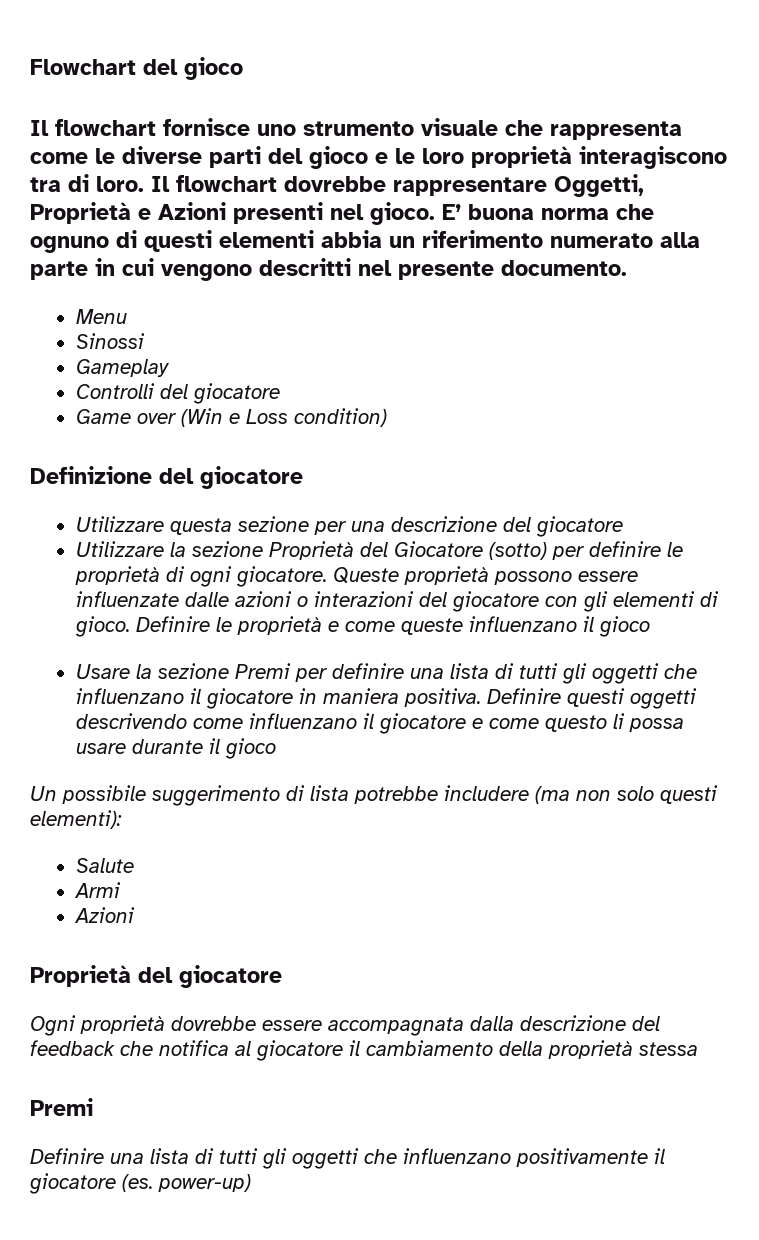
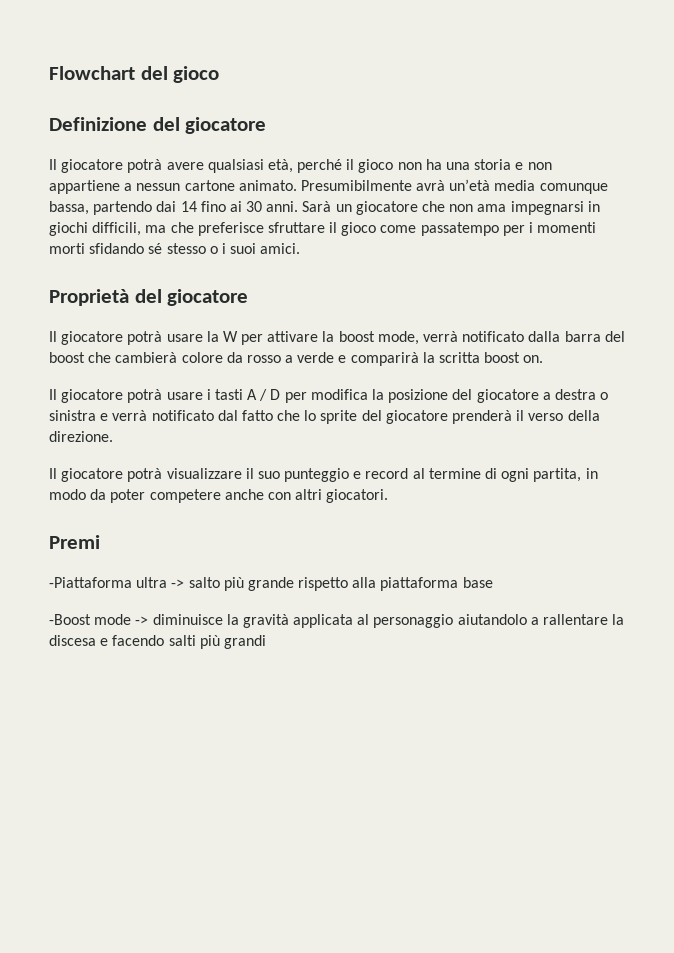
- Il flowchart fornisce uno strumento visuale che rappresenta come le diverse parti del gioco e le loro proprietà interagiscono tra di loro. Il flowchart dovrebbe rappresentare Oggetti, Proprietà e Azioni presenti nel gioco. E’ buona norma che ognuno di questi elementi abbia un riferimento numerato alla parte in cui vengono descritti nel presente documento.
- Menu
- Sinossi
- Gameplay
- Controlli del giocatore
- Game over (Win e Loss condition)
  Definizione del giocatore
- Utilizzare questa sezione per una descrizione del giocatore
- Utilizzare la sezione Proprietà del Giocatore (sotto) per definire le proprietà di ogni giocatore. Queste proprietà possono essere influenzate dalle azioni o interazioni del giocatore con gli elementi di gioco. Definire le proprietà e come queste influenzano il gioco
- Usare la sezione Premi per definire una lista di tutti gli oggetti che influenzano il giocatore in maniera positiva. Definire questi oggetti descrivendo come influenzano il giocatore e come questo li possa usare durante il gioco
- Un possibile suggerimento di lista potrebbe includere (ma non solo questi elementi):
- Salute
- Armi
- Azioni
+ Il giocatore potrà avere qualsiasi età, perché il gioco non ha una storia e non appartiene a nessun cartone animato. Presumibilmente avrà un’età media comunque bassa, partendo dai 14 fino ai 30 anni. Sarà un giocatore che non ama impegnarsi in giochi difficili, ma che preferisce sfruttare il gioco come passatempo per i momenti morti sfidando sé stesso o i suoi amici.
  Proprietà del giocatore
- Ogni proprietà dovrebbe essere accompagnata dalla descrizione del feedback che notifica al giocatore il cambiamento della proprietà stessa
+ Il giocatore potrà usare la W per attivare la boost mode, verrà notificato dalla barra del boost che cambierà colore da rosso a verde e comparirà la scritta boost on.
+ Il giocatore potrà usare i tasti A / D per modifica la posizione del giocatore a destra o sinistra e verrà notificato dal fatto che lo sprite del giocatore prenderà il verso della direzione.
+ Il giocatore potrà visualizzare il suo punteggio e record al termine di ogni partita, in modo da poter competere anche con altri giocatori.
  Premi
- Definire una lista di tutti gli oggetti che influenzano positivamente il giocatore (es. power-up)
+ -Piattaforma ultra -> salto più grande rispetto alla piattaforma base
+ -Boost mode -> diminuisce la gravità applicata al personaggio aiutandolo a rallentare la discesa e facendo salti più grandi

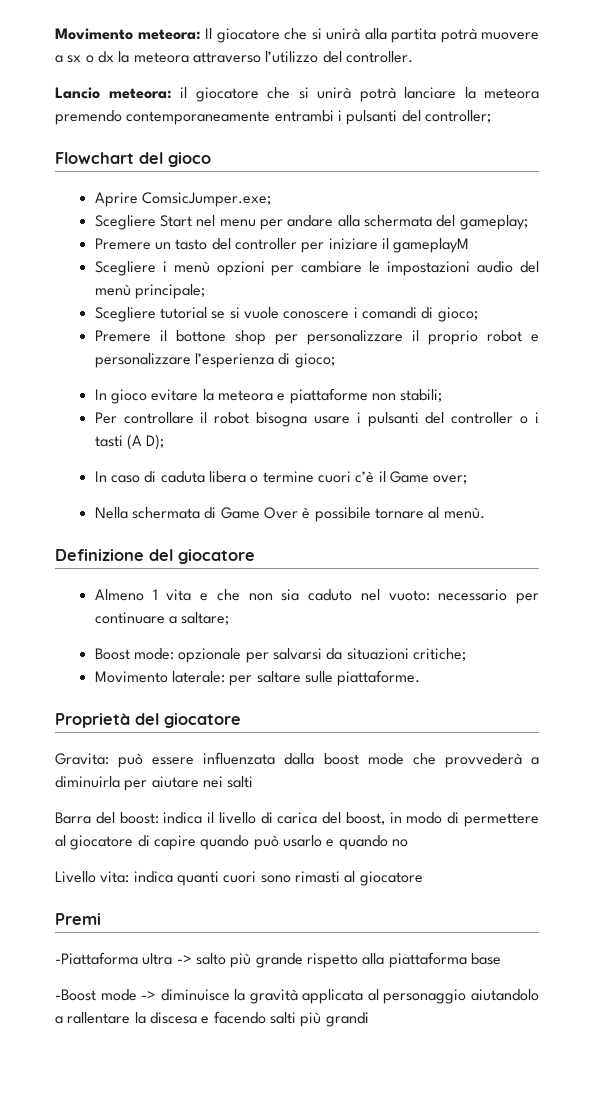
+ Movimento meteora: Il giocatore che si unirà alla partita potrà muovere a sx o dx la meteora attraverso l’utilizzo del controller.
+ Lancio meteora: il giocatore che si unirà potrà lanciare la meteora premendo contemporaneamente entrambi i pulsanti del controller;
  Flowchart del gioco
+ Aprire ComsicJumper.exe;
+ Scegliere Start nel menu per andare alla schermata del gameplay;
+ Premere un tasto del controller per iniziare il gameplayM
+ Scegliere i menù opzioni per cambiare le impostazioni audio del menù principale;
+ Scegliere tutorial se si vuole conoscere i comandi di gioco;
+ Premere il bottone shop per personalizzare il proprio robot e personalizzare l’esperienza di gioco;
+ In gioco evitare la meteora e piattaforme non stabili;
+ Per controllare il robot bisogna usare i pulsanti del controller o i tasti (A D);
+ In caso di caduta libera o termine cuori c’è il Game over;
+ Nella schermata di Game Over è possibile tornare al menù.
  Definizione del giocatore
- Il giocatore potrà avere qualsiasi età, perché il gioco non ha una storia e non appartiene a nessun cartone animato. Presumibilmente avrà un’età media comunque bassa, partendo dai 14 fino ai 30 anni. Sarà un giocatore che non ama impegnarsi in giochi difficili, ma che preferisce sfruttare il gioco come passatempo per i momenti morti sfidando sé stesso o i suoi amici.
+ Almeno 1 vita e che non sia caduto nel vuoto: necessario per continuare a saltare;
+ Boost mode: opzionale per salvarsi da situazioni critiche;
+ Movimento laterale: per saltare sulle piattaforme.
  Proprietà del giocatore
- Il giocatore potrà usare la W per attivare la boost mode, verrà notificato dalla barra del boost che cambierà colore da rosso a verde e comparirà la scritta boost on.
- Il giocatore potrà usare i tasti A / D per modifica la posizione del giocatore a destra o sinistra e verrà notificato dal fatto che lo sprite del giocatore prenderà il verso della direzione.
- Il giocatore potrà visualizzare il suo punteggio e record al termine di ogni partita, in modo da poter competere anche con altri giocatori.
+ Gravita: può essere influenzata dalla boost mode che provvederà a diminuirla per aiutare nei salti
+ Barra del boost: indica il livello di carica del boost, in modo di permettere al giocatore di capire quando può usarlo e quando no
+ Livello vita: indica quanti cuori sono rimasti al giocatore

